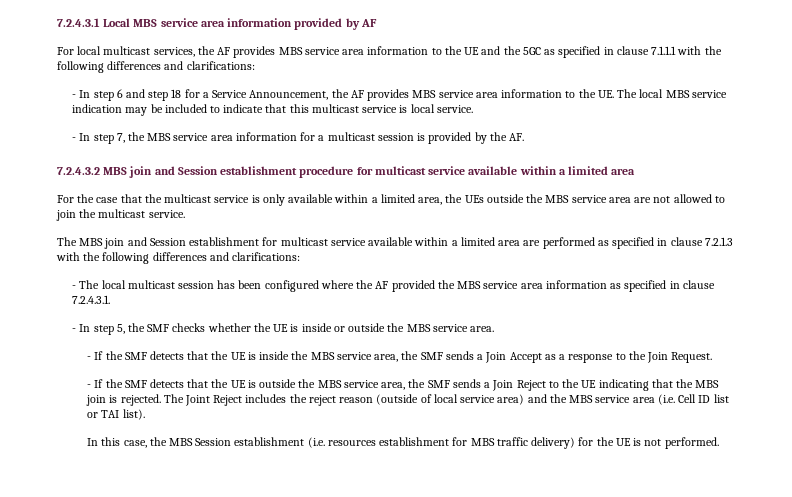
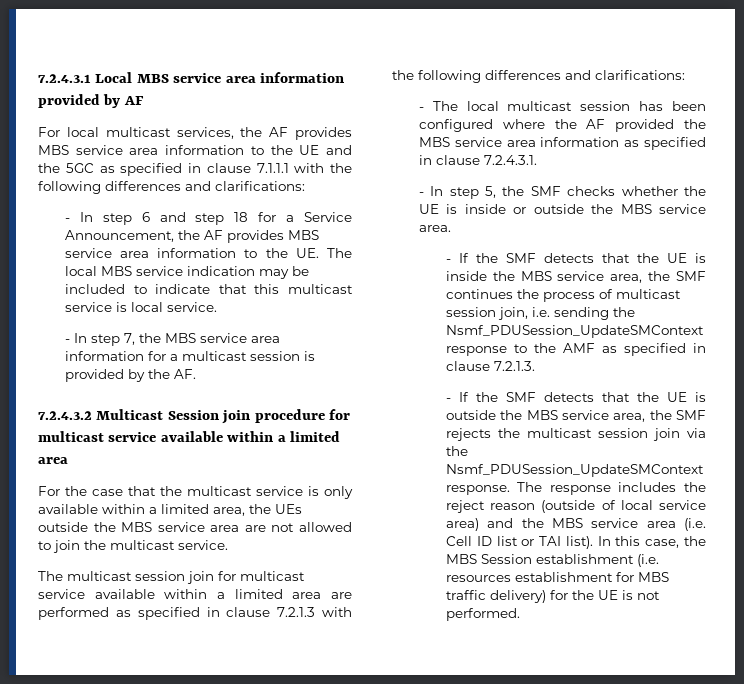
- 7.2.4.3.2 MBS join and Session establishment procedure for multicast service available within a limited area
+ 7.2.4.3.2 Multicast Session join procedure for multicast service available within a limited area
- The MBS join and Session establishment for multicast service available within a limited area are performed as specified in clause 7.2.1.3 with the following differences and clarifications:
+ The multicast session join for multicast service available within a limited area are performed as specified in clause 7.2.1.3 with the following differences and clarifications:
- - If the SMF detects that the UE is inside the MBS service area, the SMF sends a Join Accept as a response to the Join Request.
+ - If the SMF detects that the UE is inside the MBS service area, the SMF continues the process of multicast session join, i.e. sending the Nsmf_PDUSession_UpdateSMContext response to the AMF as specified in clause 7.2.1.3.
- - If the SMF detects that the UE is outside the MBS service area, the SMF sends a Join Reject to the UE indicating that the MBS join is rejected. The Joint Reject includes the reject reason (outside of local service area) and the MBS service area (i.e. Cell ID list or TAI list).
- In this case, the MBS Session establishment (i.e. resources establishment for MBS traffic delivery) for the UE is not performed.
+ - If the SMF detects that the UE is outside the MBS service area, the SMF rejects the multicast session join via the Nsmf_PDUSession_UpdateSMContext response. The response includes the reject reason (outside of local service area) and the MBS service area (i.e. Cell ID list or TAI list). In this case, the MBS Session establishment (i.e. resources establishment for MBS traffic delivery) for the UE is not performed.

